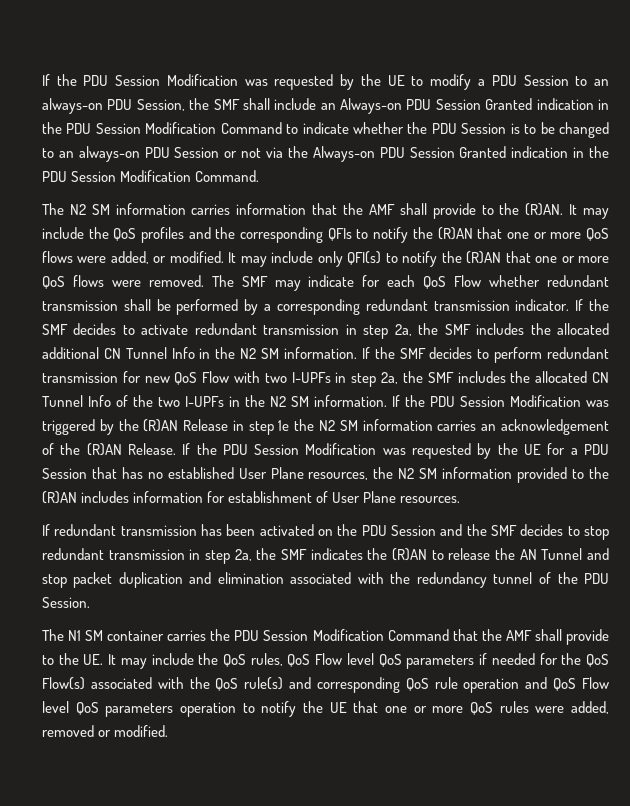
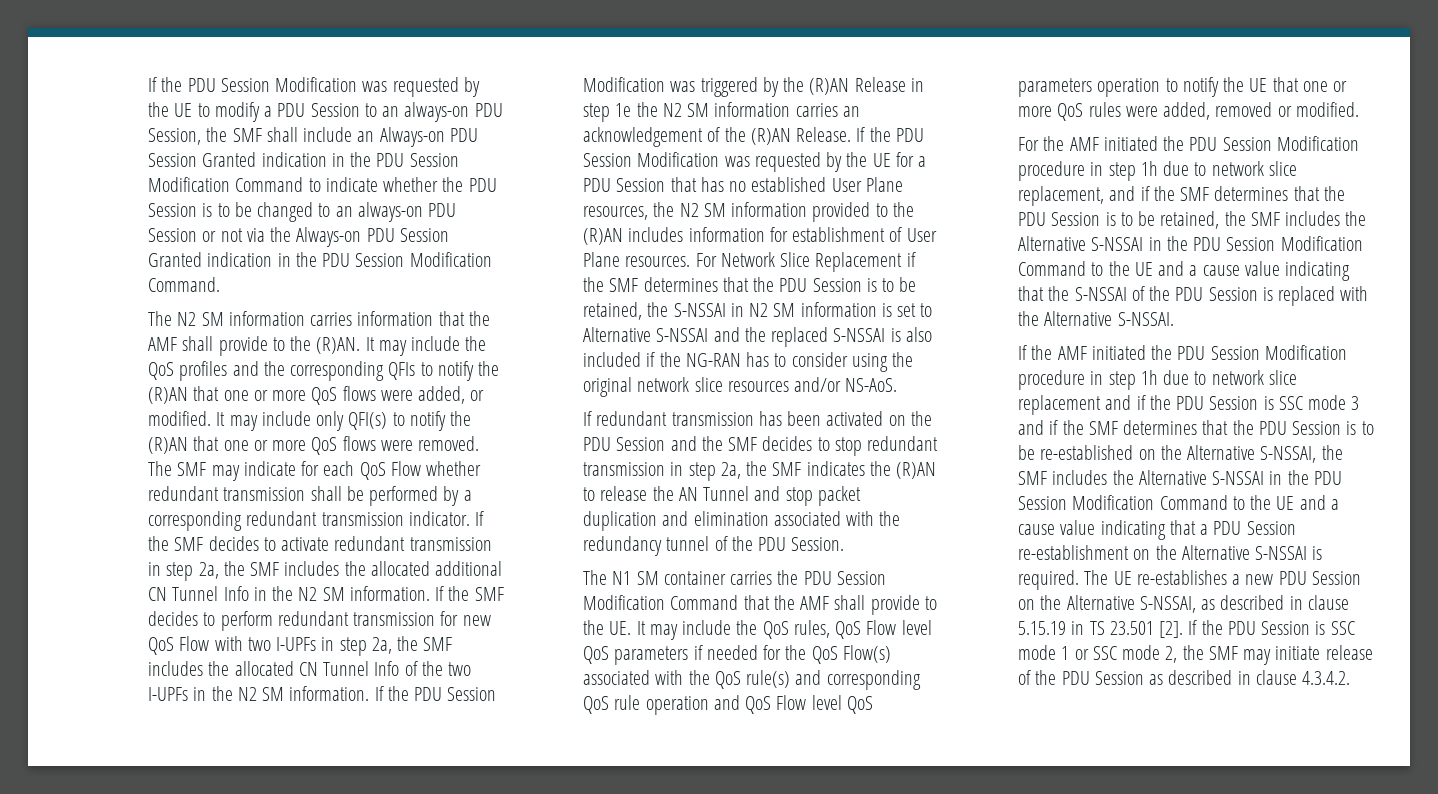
+ For Network Slice Replacement if the SMF determines that the PDU Session is to be retained, the S-NSSAI in N2 SM information is set to Alternative S-NSSAI and the replaced S-NSSAI is also included if the NG-RAN has to consider using the original network slice resources and/or NS-AoS.
+ For the AMF initiated the PDU Session Modification procedure in step 1h due to network slice replacement, and if the SMF determines that the PDU Session is to be retained, the SMF includes the Alternative S-NSSAI in the PDU Session Modification Command to the UE and a cause value indicating that the S-NSSAI of the PDU Session is replaced with the Alternative S-NSSAI.
+ If the AMF initiated the PDU Session Modification procedure in step 1h due to network slice replacement and if the PDU Session is SSC mode 3 and if the SMF determines that the PDU Session is to be re-established on the Alternative S-NSSAI, the SMF includes the Alternative S-NSSAI in the PDU Session Modification Command to the UE and a cause value indicating that a PDU Session re-establishment on the Alternative S-NSSAI is required. The UE re-establishes a new PDU Session on the Alternative S-NSSAI, as described in clause 5.15.19 in TS 23.501 [2]. If the PDU Session is SSC mode 1 or SSC mode 2, the SMF may initiate release of the PDU Session as described in clause 4.3.4.2.

